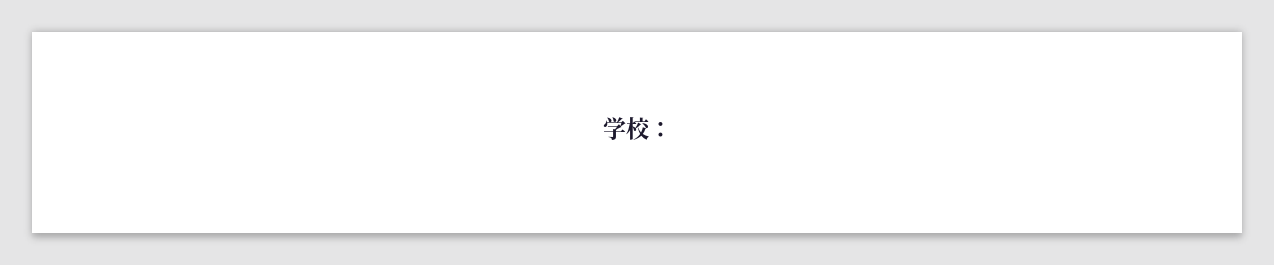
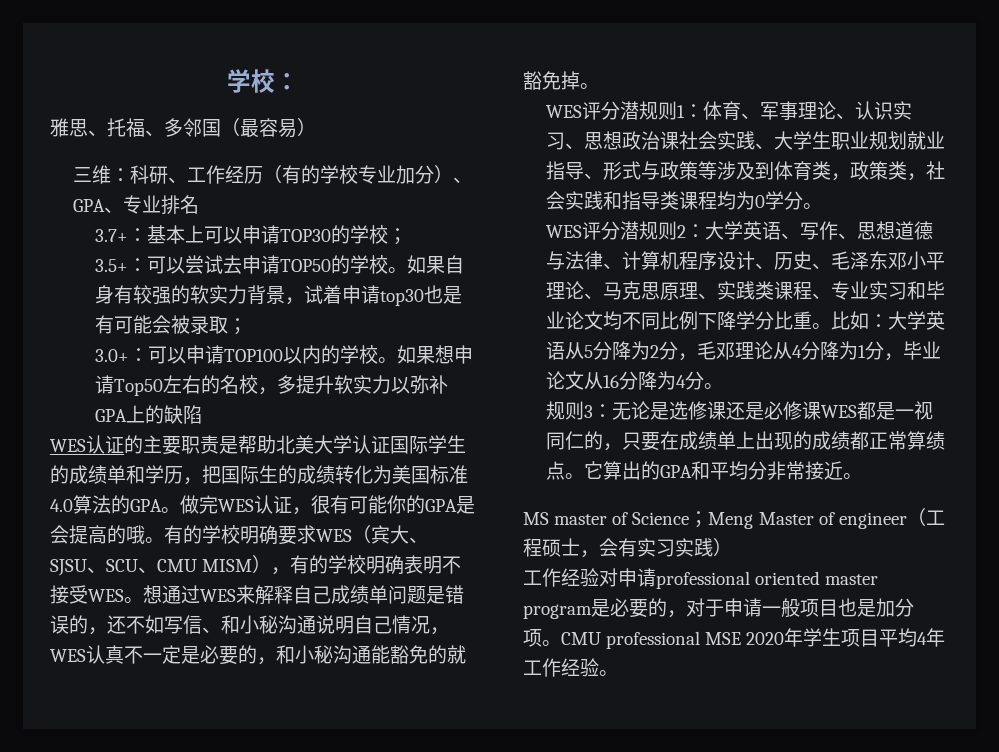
+ 雅思、托福、多邻国（最容易）
+ 三维：科研、工作经历（有的学校专业加分）、GPA、专业排名
+ 3.7+：基本上可以申请TOP30的学校；
+ 3.5+：可以尝试去申请TOP50的学校。如果自身有较强的软实力背景，试着申请top30也是有可能会被录取；
+ 3.0+：可以申请TOP100以内的学校。如果想申请Top50左右的名校，多提升软实力以弥补GPA上的缺陷
+ WES认证的主要职责是帮助北美大学认证国际学生的成绩单和学历，把国际生的成绩转化为美国标准4.0算法的GPA。做完WES认证，很有可能你的GPA是会提高的哦。有的学校明确要求WES（宾大、SJSU、SCU、CMU MISM），有的学校明确表明不接受WES。想通过WES来解释自己成绩单问题是错误的，还不如写信、和小秘沟通说明自己情况，WES认真不一定是必要的，和小秘沟通能豁免的就豁免掉。
+ WES评分潜规则1：体育、军事理论、认识实习、思想政治课社会实践、大学生职业规划就业指导、形式与政策等涉及到体育类，政策类，社会实践和指导类课程均为0学分。
+ WES评分潜规则2：大学英语、写作、思想道德与法律、计算机程序设计、历史、毛泽东邓小平理论、马克思原理、实践类课程、专业实习和毕业论文均不同比例下降学分比重。比如：大学英语从5分降为2分，毛邓理论从4分降为1分，毕业论文从16分降为4分。
+ 规则3：无论是选修课还是必修课WES都是一视同仁的，只要在成绩单上出现的成绩都正常算绩点。它算出的GPA和平均分非常接近。
+ MS master of Science；Meng Master of engineer（工程硕士，会有实习实践）
+ 工作经验对申请professional oriented master program是必要的，对于申请一般项目也是加分项。CMU professional MSE 2020年学生项目平均4年工作经验。

